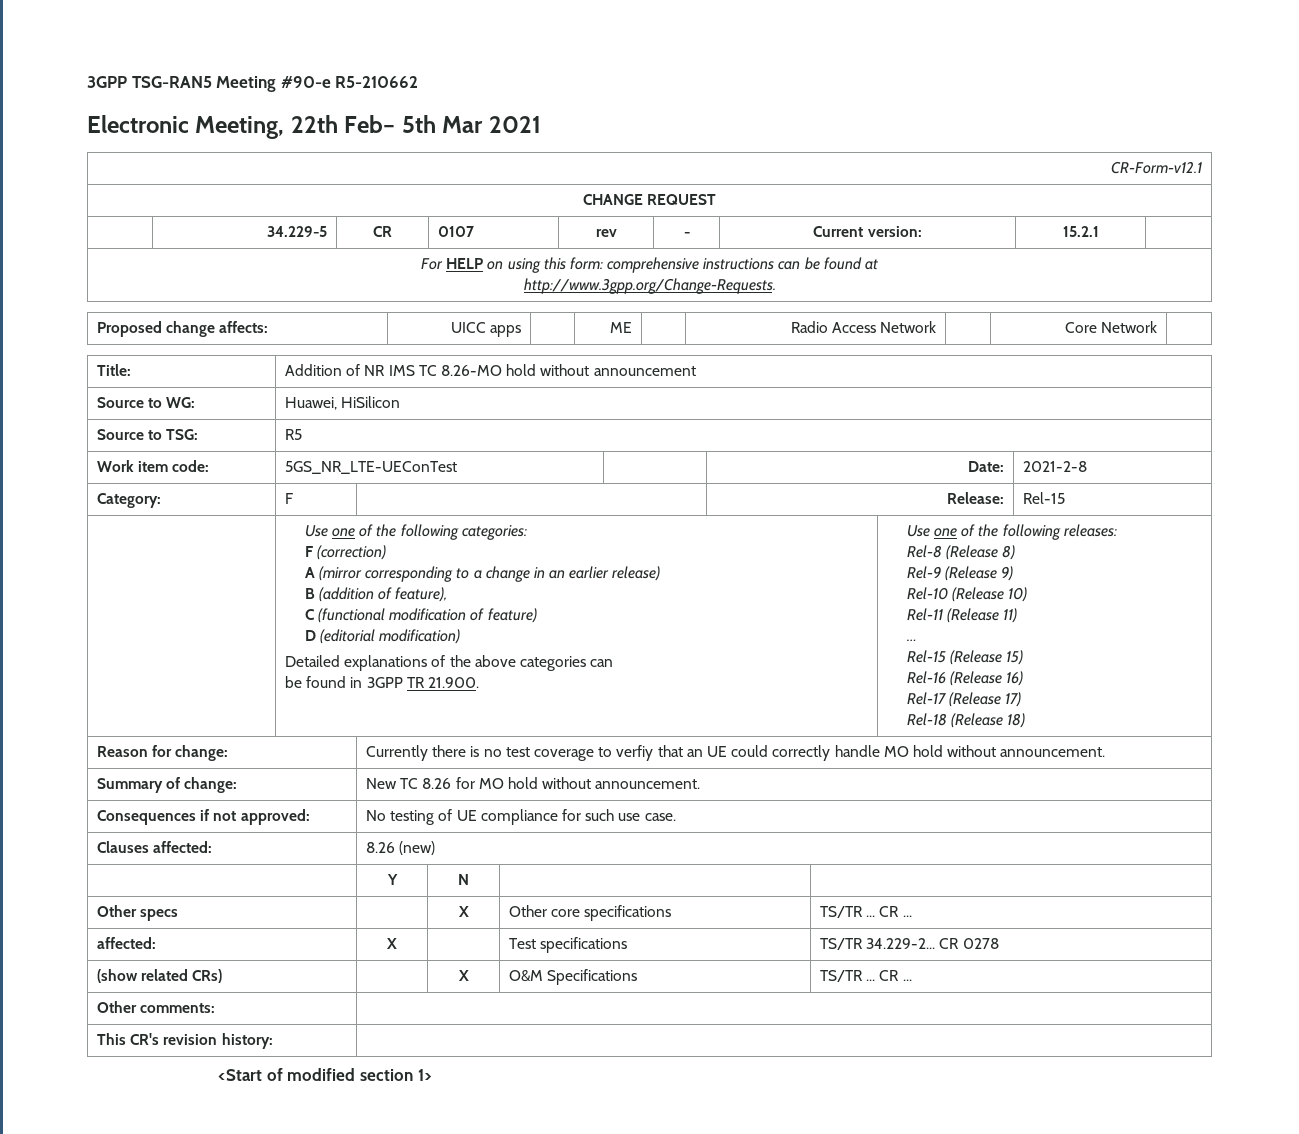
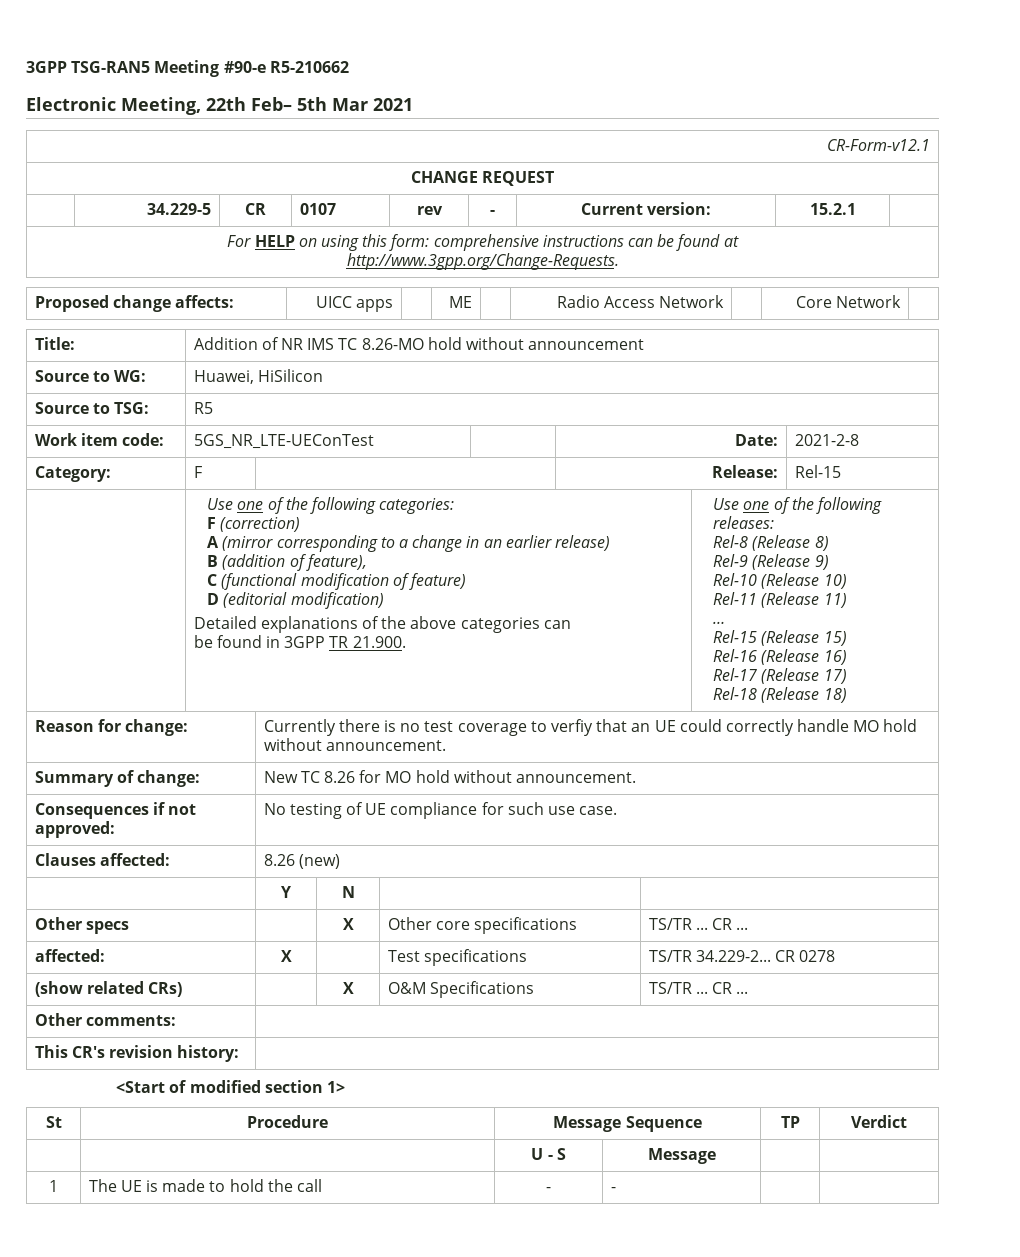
+ St | Procedure | Message Sequence | TP | Verdict
+ | | U - S | Message | |
+ 1 | The UE is made to hold the call | - | - | |

